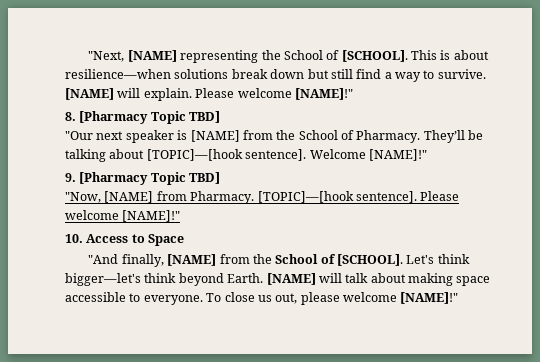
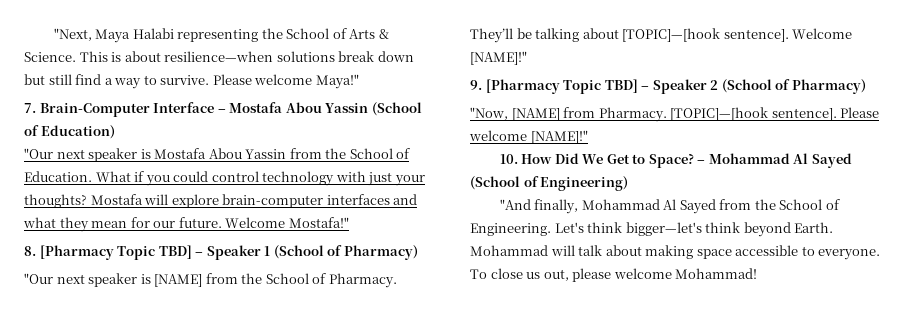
- "Next, [NAME] representing the School of [SCHOOL].
+ "Next, Maya Halabi representing the School of Arts & Science.
- [NAME] will explain. Please welcome [NAME]!"
- 8. [Pharmacy Topic TBD]
+ Please welcome Maya!"
+ 7. Brain-Computer Interface – Mostafa Abou Yassin (School of Education)
+ "Our next speaker is Mostafa Abou Yassin from the School of Education. What if you could control technology with just your thoughts? Mostafa will explore brain-computer interfaces and what they mean for our future. Welcome Mostafa!"
+ 8. [Pharmacy Topic TBD] – Speaker 1 (School of Pharmacy)
- 9. [Pharmacy Topic TBD]
+ 9. [Pharmacy Topic TBD] – Speaker 2 (School of Pharmacy)
- 10. Access to Space
+ 10. How Did We Get to Space? – Mohammad Al Sayed (School of Engineering)
- "And finally, [NAME] from the School of [SCHOOL].
+ "And finally, Mohammad Al Sayed from the School of Engineering.
- [NAME] will talk about making space accessible to everyone.
+ Mohammad will talk about making space accessible to everyone.
- To close us out, please welcome [NAME]!"
+ To close us out, please welcome Mohammad!

